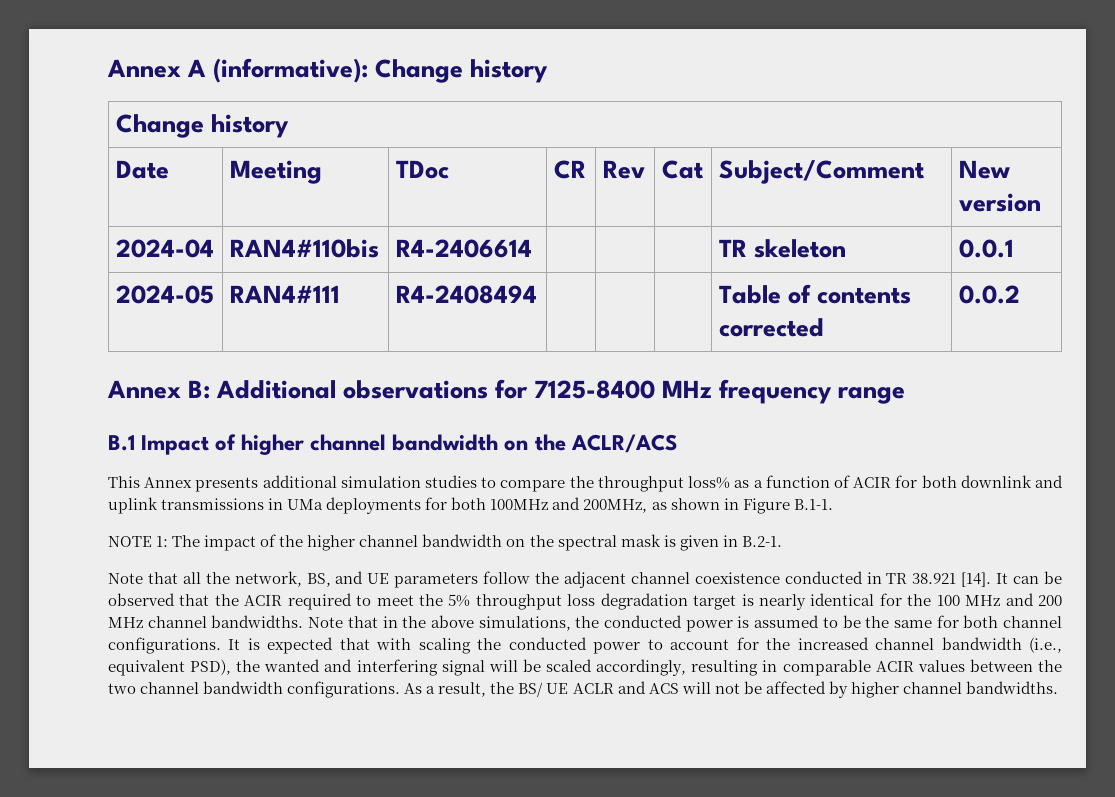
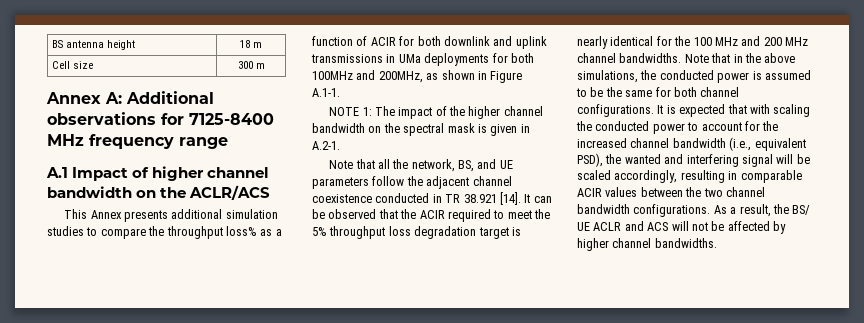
- Annex A (informative): Change history
- Change history
- Date | Meeting | TDoc | CR | Rev | Cat | Subject/Comment | New version
- 2024-04 | RAN4#110bis | R4-2406614 | | | | TR skeleton | 0.0.1
- 2024-05 | RAN4#111 | R4-2408494 | | | | Table of contents corrected | 0.0.2
- Annex B: Additional observations for 7125-8400 MHz frequency range
+ BS antenna height | 18 m
+ Cell size | 300 m
+ Annex A: Additional observations for 7125-8400 MHz frequency range
- B.1 Impact of higher channel bandwidth on the ACLR/ACS
+ A.1 Impact of higher channel bandwidth on the ACLR/ACS
- This Annex presents additional simulation studies to compare the throughput loss% as a function of ACIR for both downlink and uplink transmissions in UMa deployments for both 100MHz and 200MHz, as shown in Figure B.1-1.
+ This Annex presents additional simulation studies to compare the throughput loss% as a function of ACIR for both downlink and uplink transmissions in UMa deployments for both 100MHz and 200MHz, as shown in Figure A.1-1.
- NOTE 1: The impact of the higher channel bandwidth on the spectral mask is given in B.2-1.
+ NOTE 1: The impact of the higher channel bandwidth on the spectral mask is given in A.2-1.

